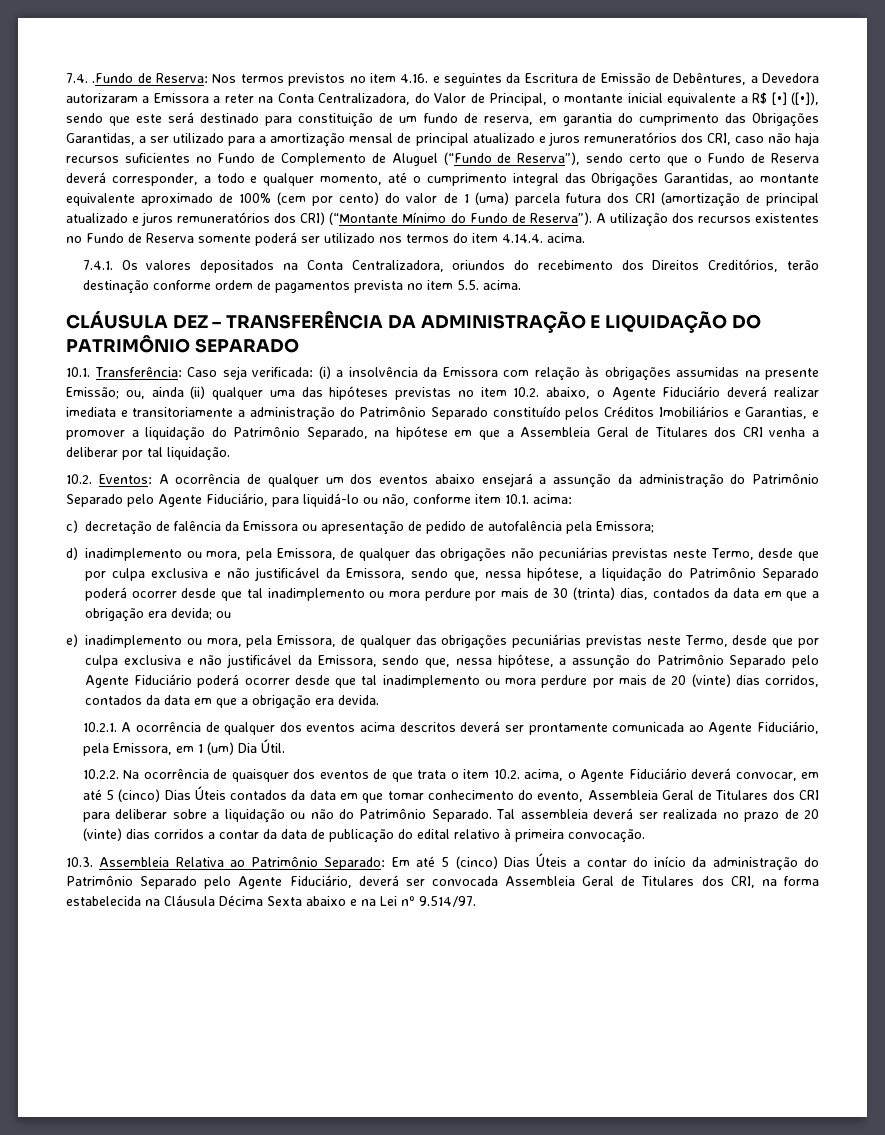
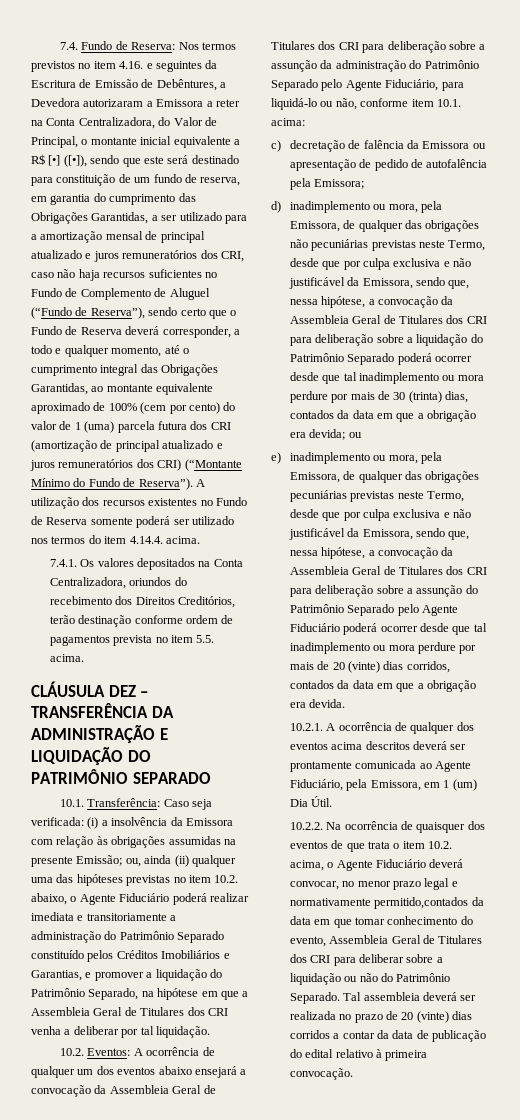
- 7.4. .Fundo de Reserva:
+ 7.4. Fundo de Reserva:
- ou, ainda (ii) qualquer uma das hipóteses previstas no item 10.2. abaixo, o Agente Fiduciário deverá realizar imediata e transitoriamente a administração do Patrimônio Separado constituído pelos Créditos Imobiliários e Garantias, e promover a liquidação do Patrimônio Separado, na hipótese em que a Assembleia Geral de Titulares dos CRI venha a deliberar por tal liquidação.
+ ou, ainda (ii) qualquer uma das hipóteses previstas no item 10.2. abaixo, o Agente Fiduciário poderá realizar imediata e transitoriamente a administração do Patrimônio Separado constituído pelos Créditos Imobiliários e Garantias, e promover a liquidação do Patrimônio Separado, na hipótese em que a Assembleia Geral de Titulares dos CRI venha a deliberar por tal liquidação.
- 10.2. Eventos: A ocorrência de qualquer um dos eventos abaixo ensejará a assunção da administração do Patrimônio Separado pelo Agente Fiduciário, para liquidá-lo ou não, conforme item 10.1. acima:
+ 10.2. Eventos: A ocorrência de qualquer um dos eventos abaixo ensejará a convocação da Assembleia Geral de Titulares dos CRI para deliberação sobre a assunção da administração do Patrimônio Separado pelo Agente Fiduciário, para liquidá-lo ou não, conforme item 10.1. acima:
- d) inadimplemento ou mora, pela Emissora, de qualquer das obrigações não pecuniárias previstas neste Termo, desde que por culpa exclusiva e não justificável da Emissora, sendo que, nessa hipótese, a liquidação do Patrimônio Separado poderá ocorrer desde que tal inadimplemento ou mora perdure por mais de 30 (trinta) dias, contados da data em que a obrigação era devida; ou
+ d) inadimplemento ou mora, pela Emissora, de qualquer das obrigações não pecuniárias previstas neste Termo, desde que por culpa exclusiva e não justificável da Emissora, sendo que, nessa hipótese, a convocação da Assembleia Geral de Titulares dos CRI para deliberação sobre a liquidação do Patrimônio Separado poderá ocorrer desde que tal inadimplemento ou mora perdure por mais de 30 (trinta) dias, contados da data em que a obrigação era devida; ou
- e) inadimplemento ou mora, pela Emissora, de qualquer das obrigações pecuniárias previstas neste Termo, desde que por culpa exclusiva e não justificável da Emissora, sendo que, nessa hipótese, a assunção do Patrimônio Separado pelo Agente Fiduciário poderá ocorrer desde que tal inadimplemento ou mora perdure por mais de 20 (vinte) dias corridos, contados da data em que a obrigação era devida.
+ e) inadimplemento ou mora, pela Emissora, de qualquer das obrigações pecuniárias previstas neste Termo, desde que por culpa exclusiva e não justificável da Emissora, sendo que, nessa hipótese, a convocação da Assembleia Geral de Titulares dos CRI para deliberação sobre a assunção do Patrimônio Separado pelo Agente Fiduciário poderá ocorrer desde que tal inadimplemento ou mora perdure por mais de 20 (vinte) dias corridos, contados da data em que a obrigação era devida.
- 10.2.2. Na ocorrência de quaisquer dos eventos de que trata o item 10.2. acima, o Agente Fiduciário deverá convocar, em até 5 (cinco) Dias Úteis contados da data em que tomar conhecimento do evento, Assembleia Geral de Titulares dos CRI para deliberar sobre a liquidação ou não do Patrimônio Separado.
+ 10.2.2. Na ocorrência de quaisquer dos eventos de que trata o item 10.2. acima, o Agente Fiduciário deverá convocar, no menor prazo legal e normativamente permitido,contados da data em que tomar conhecimento do evento, Assembleia Geral de Titulares dos CRI para deliberar sobre a liquidação ou não do Patrimônio Separado.
- 10.3. Assembleia Relativa ao Patrimônio Separado: Em até 5 (cinco) Dias Úteis a contar do início da administração do Patrimônio Separado pelo Agente Fiduciário, deverá ser convocada Assembleia Geral de Titulares dos CRI, na forma estabelecida na Cláusula Décima Sexta abaixo e na Lei nº 9.514/97.

